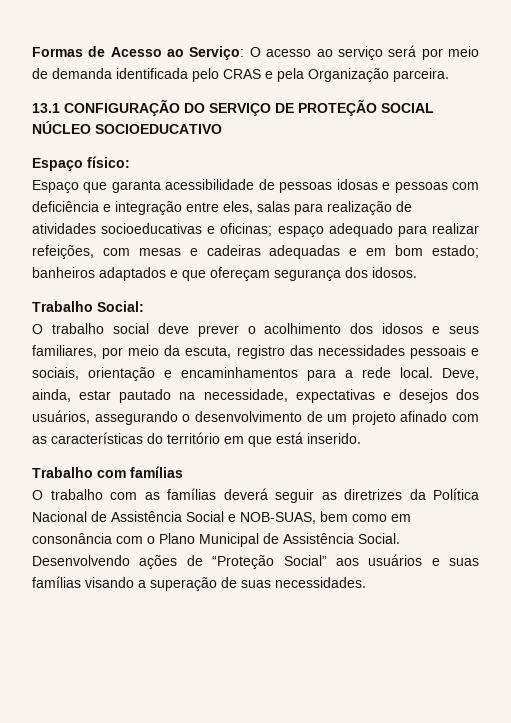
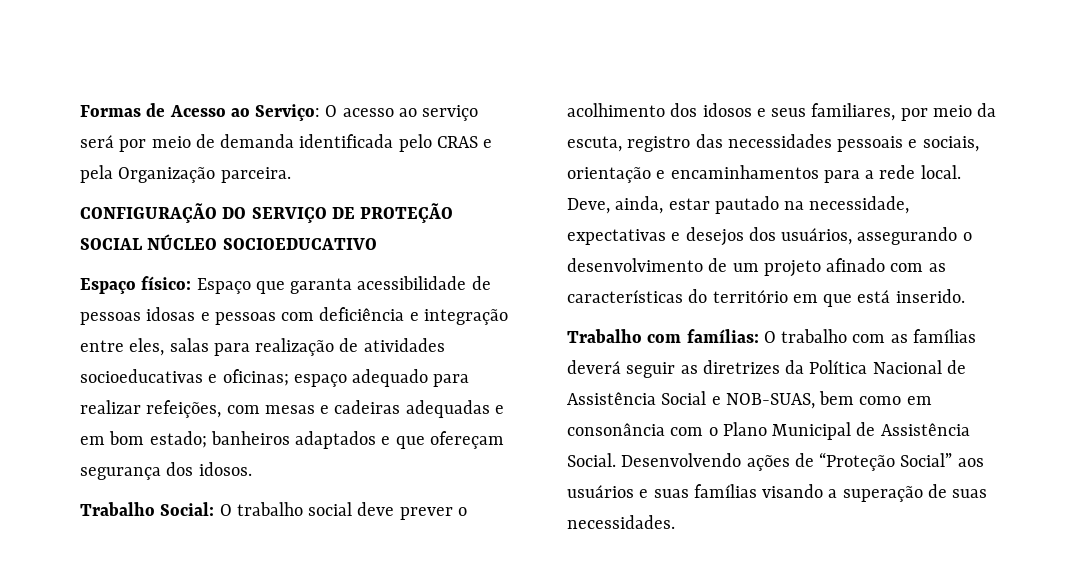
- 13.1 CONFIGURAÇÃO DO SERVIÇO DE PROTEÇÃO SOCIAL NÚCLEO SOCIOEDUCATIVO
+ CONFIGURAÇÃO DO SERVIÇO DE PROTEÇÃO SOCIAL NÚCLEO SOCIOEDUCATIVO
- Espaço físico:
- Espaço que garanta acessibilidade de pessoas idosas e pessoas com deficiência e integração entre eles, salas para realização de atividades socioeducativas e oficinas; espaço adequado para realizar refeições, com mesas e cadeiras adequadas e em bom estado; banheiros adaptados e que ofereçam segurança dos idosos.
+ Espaço físico: Espaço que garanta acessibilidade de pessoas idosas e pessoas com deficiência e integração entre eles, salas para realização de atividades socioeducativas e oficinas; espaço adequado para realizar refeições, com mesas e cadeiras adequadas e em bom estado; banheiros adaptados e que ofereçam segurança dos idosos.
- Trabalho Social:
- O trabalho social deve prever o acolhimento dos idosos e seus familiares, por meio da escuta, registro das necessidades pessoais e sociais, orientação e encaminhamentos para a rede local.
+ Trabalho Social: O trabalho social deve prever o acolhimento dos idosos e seus familiares, por meio da escuta, registro das necessidades pessoais e sociais, orientação e encaminhamentos para a rede local.
- Trabalho com famílias
- O trabalho com as famílias deverá seguir as diretrizes da Política Nacional de Assistência Social e NOB-SUAS, bem como em consonância com o Plano Municipal de Assistência Social.
+ Trabalho com famílias: O trabalho com as famílias deverá seguir as diretrizes da Política Nacional de Assistência Social e NOB-SUAS, bem como em consonância com o Plano Municipal de Assistência Social.

